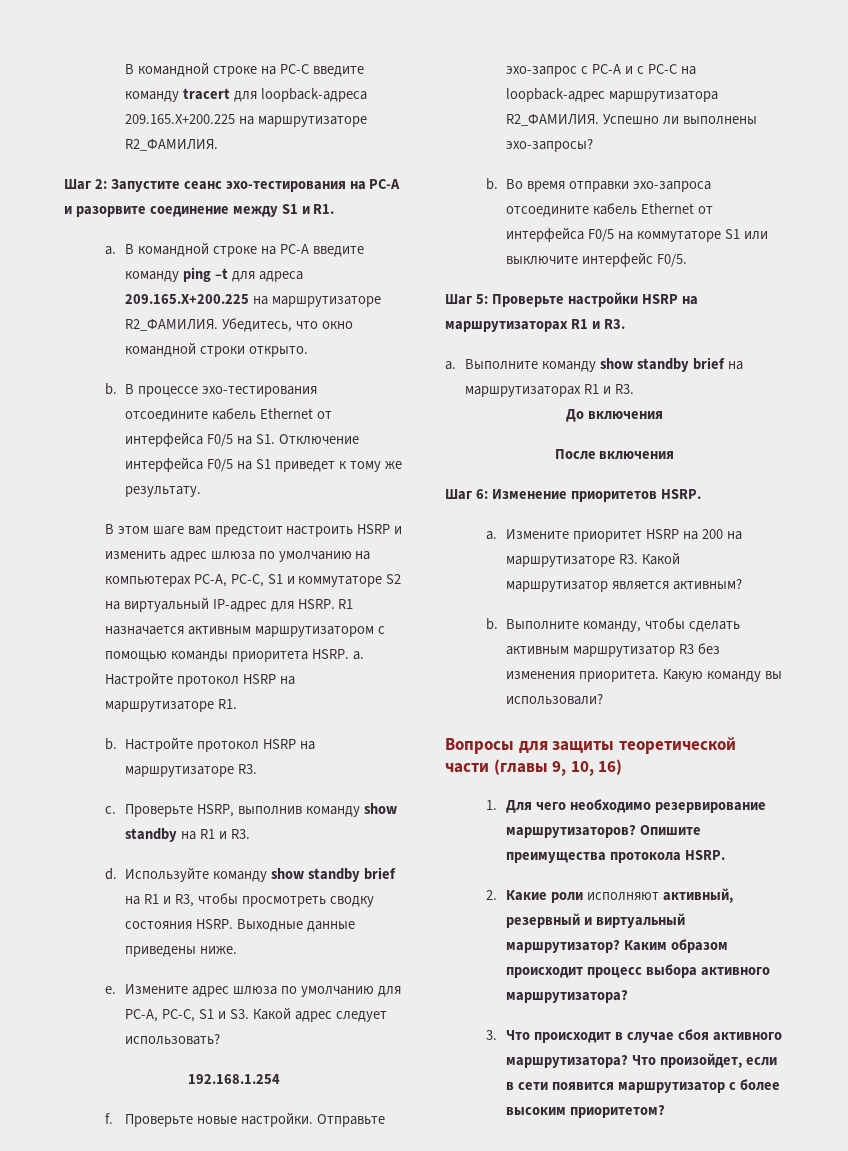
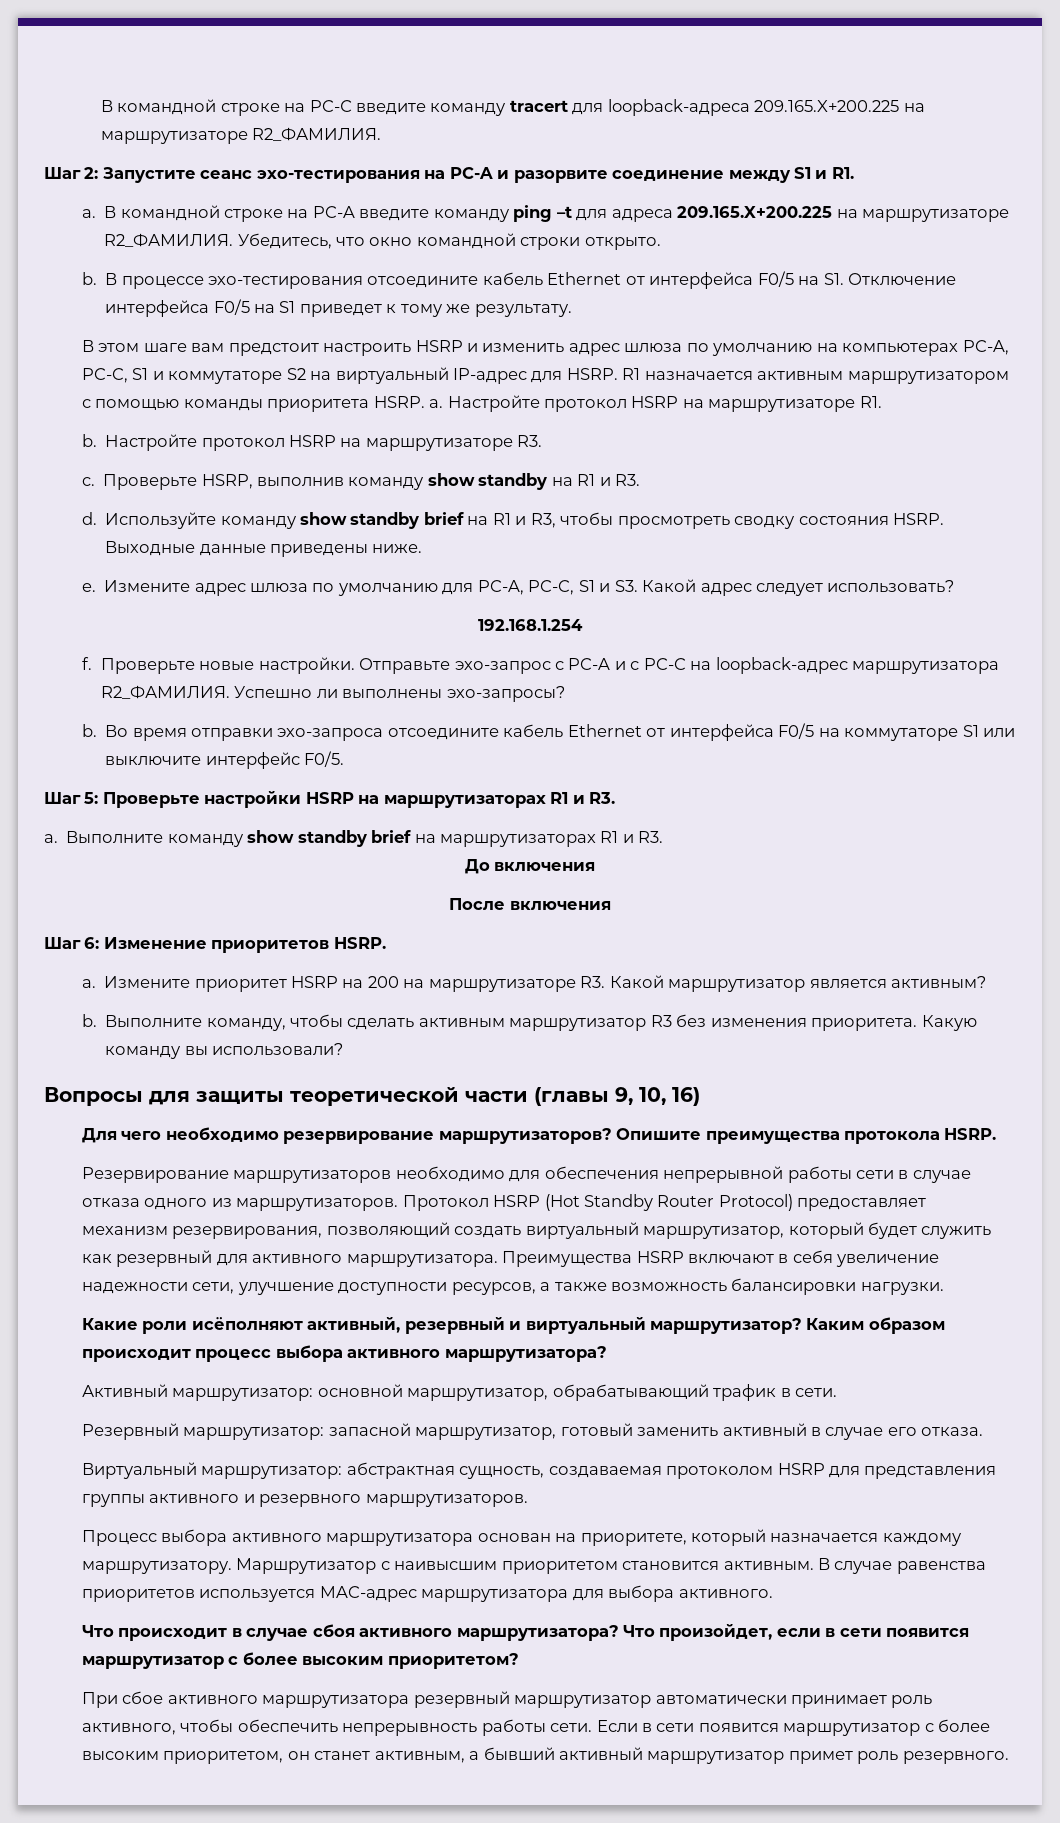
- 1. Для чего необходимо резервирование маршрутизаторов?
+ Для чего необходимо резервирование маршрутизаторов?
- 2. Какие роли исполняют активный, резервный и виртуальный маршрутизатор?
+ Резервирование маршрутизаторов необходимо для обеспечения непрерывной работы сети в случае отказа одного из маршрутизаторов. Протокол HSRP (Hot Standby Router Protocol) предоставляет механизм резервирования, позволяющий создать виртуальный маршрутизатор, который будет служить как резервный для активного маршрутизатора. Преимущества HSRP включают в себя увеличение надежности сети, улучшение доступности ресурсов, а также возможность балансировки нагрузки.
+ Какие роли исёполняют активный, резервный и виртуальный маршрутизатор?
- 3. Что происходит в случае сбоя активного маршрутизатора?
+ Активный маршрутизатор: основной маршрутизатор, обрабатывающий трафик в сети.
+ Резервный маршрутизатор: запасной маршрутизатор, готовый заменить активный в случае его отказа.
+ Виртуальный маршрутизатор: абстрактная сущность, создаваемая протоколом HSRP для представления группы активного и резервного маршрутизаторов.
+ Процесс выбора активного маршрутизатора основан на приоритете, который назначается каждому маршрутизатору. Маршрутизатор с наивысшим приоритетом становится активным. В случае равенства приоритетов используется MAC-адрес маршрутизатора для выбора активного.
+ Что происходит в случае сбоя активного маршрутизатора?
+ При сбое активного маршрутизатора резервный маршрутизатор автоматически принимает роль активного, чтобы обеспечить непрерывность работы сети. Если в сети появится маршрутизатор с более высоким приоритетом, он станет активным, а бывший активный маршрутизатор примет роль резервного.

